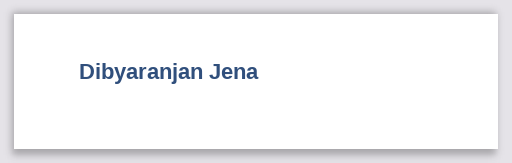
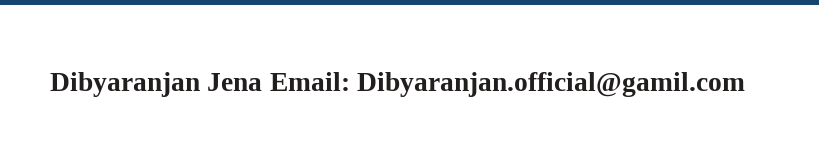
- Dibyaranjan Jena
+ Dibyaranjan Jena Email: Dibyaranjan.official@gamil.com

